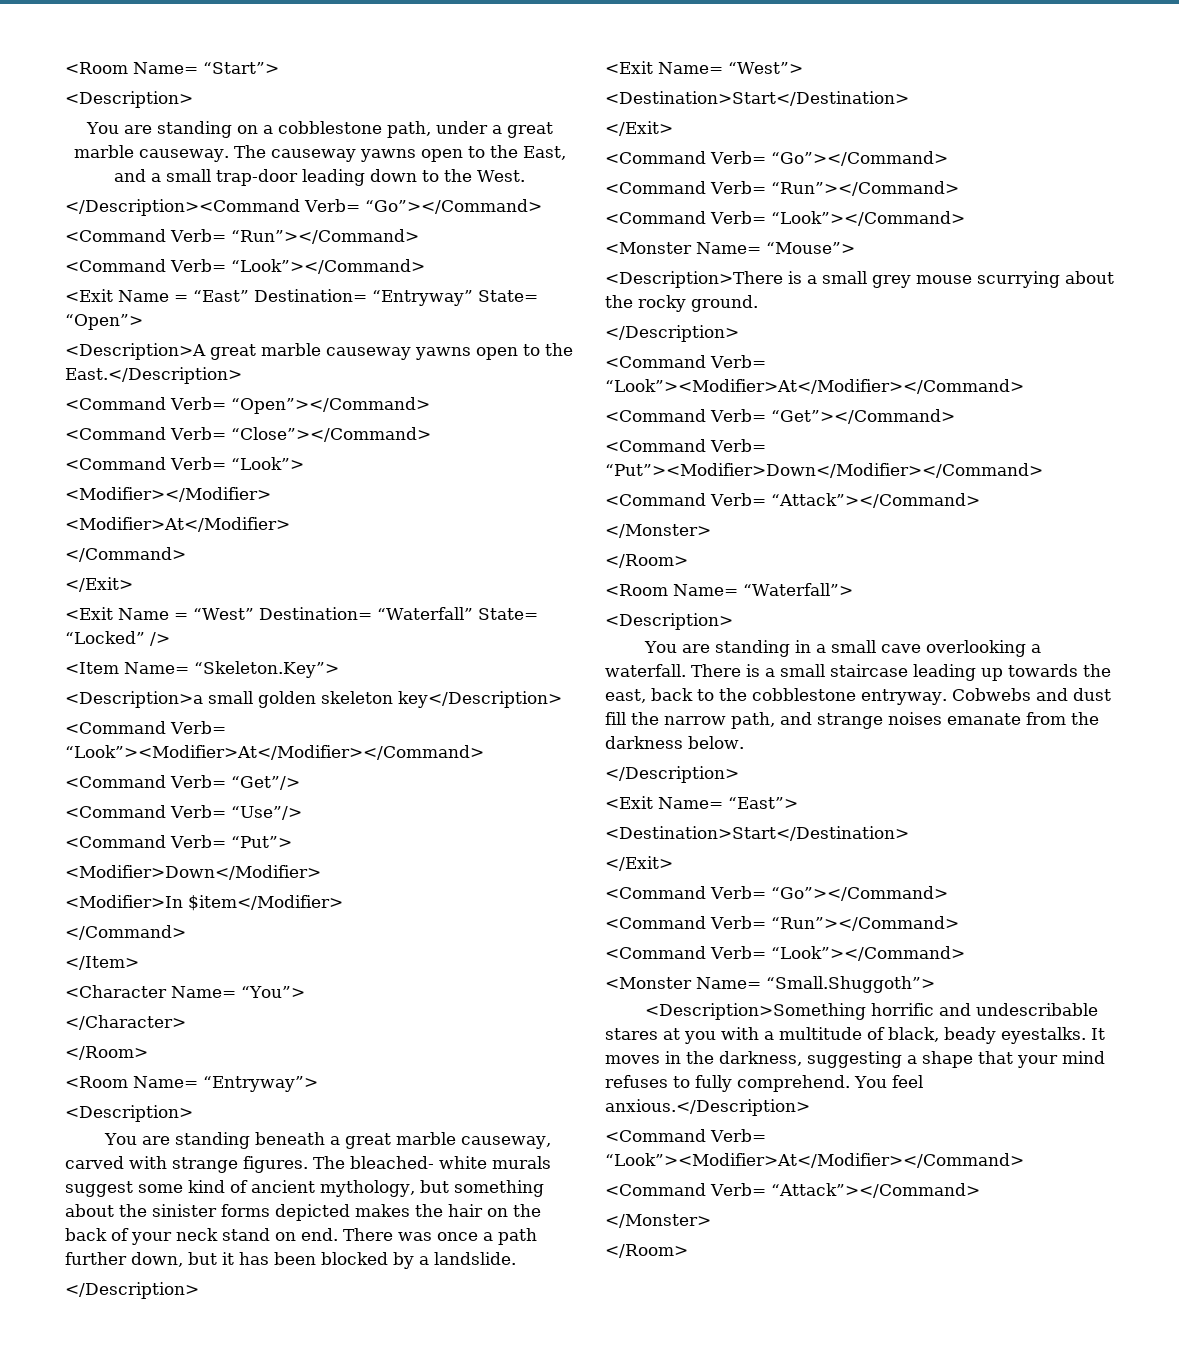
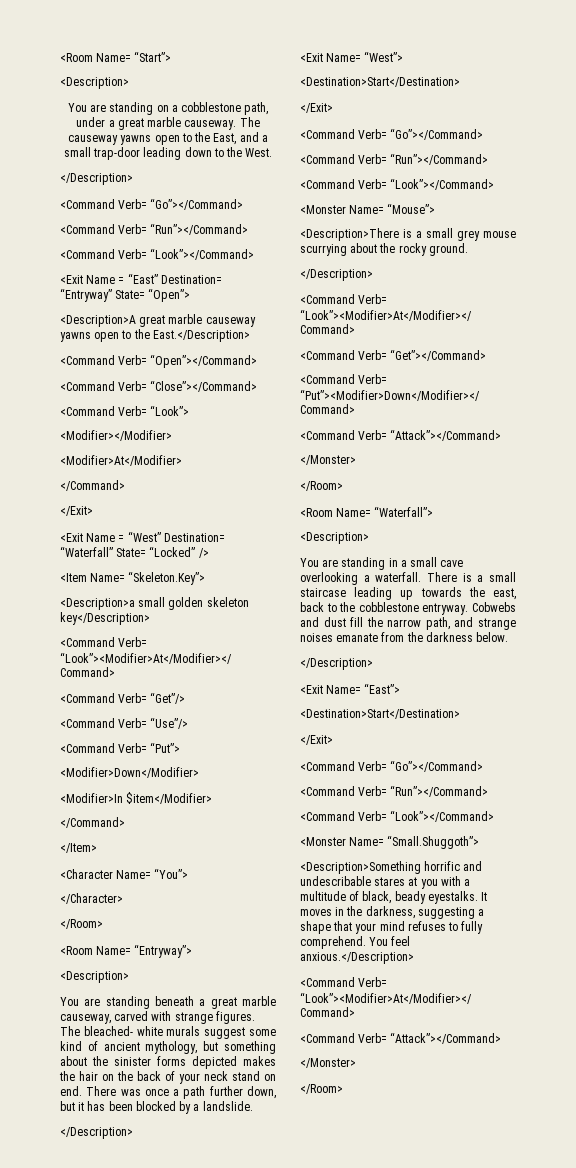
  The causeway yawns open to the East, and a small trap-door leading down to the West.
- </Description><Command Verb= “Go”></Command>
+ </Description>
+ <Command Verb= “Go”></Command>

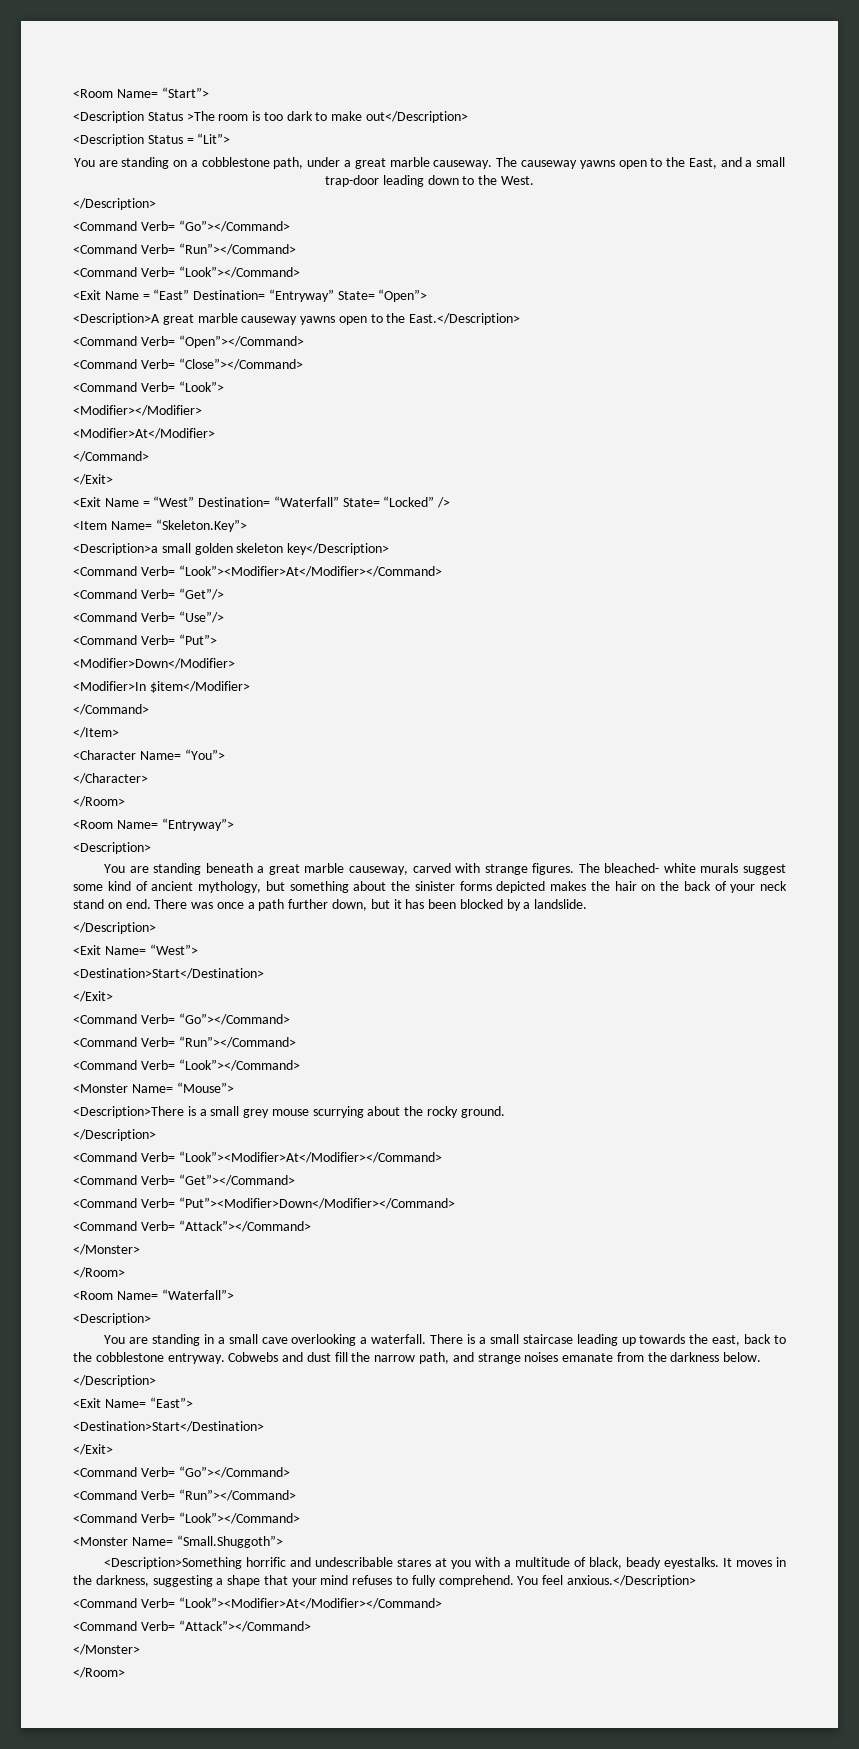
  <Room Name= “Start”>
- <Description>
+ <Description Status >The room is too dark to make out</Description>
+ <Description Status = “Lit”>

